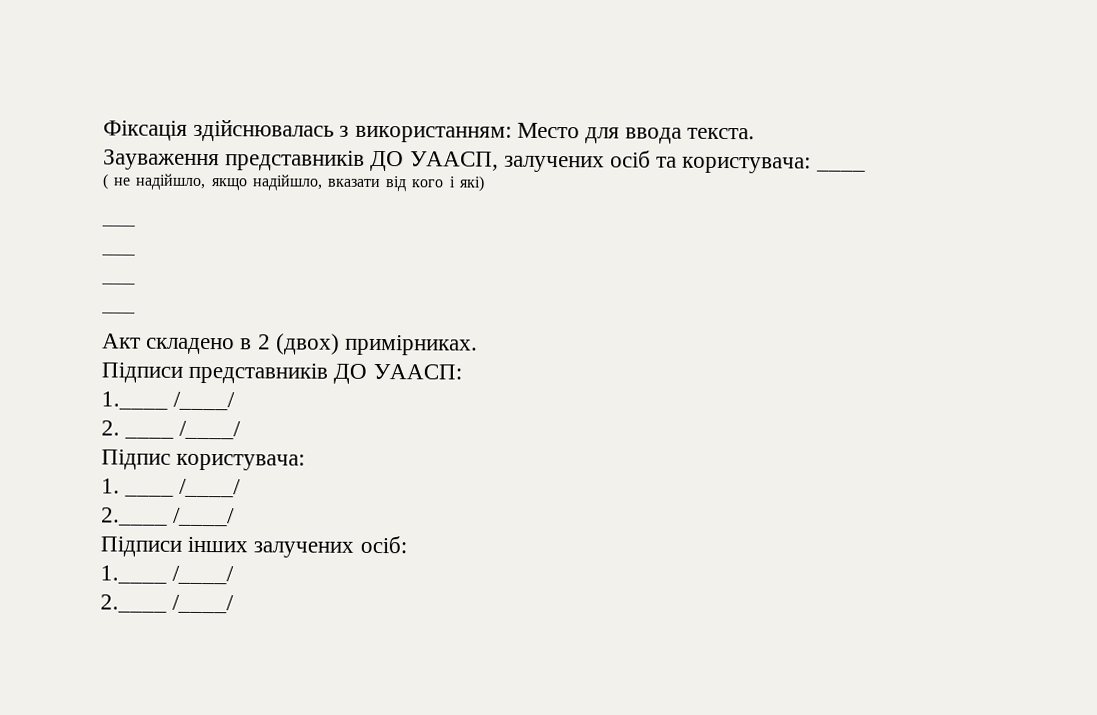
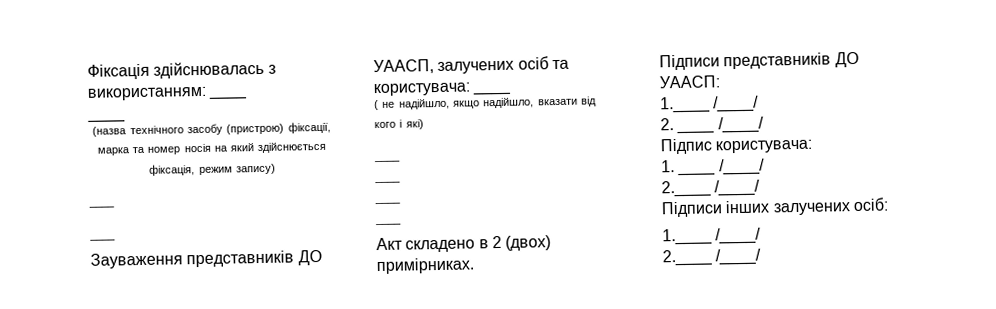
- Фіксація здійснювалась з використанням: Место для ввода текста.
+ Фіксація здійснювалась з використанням: ____
+ ____
+ (назва технічного засобу (пристрою) фіксації, марка та номер носія на який здійснюється фіксація, режим запису)
+ ____
+ ____

